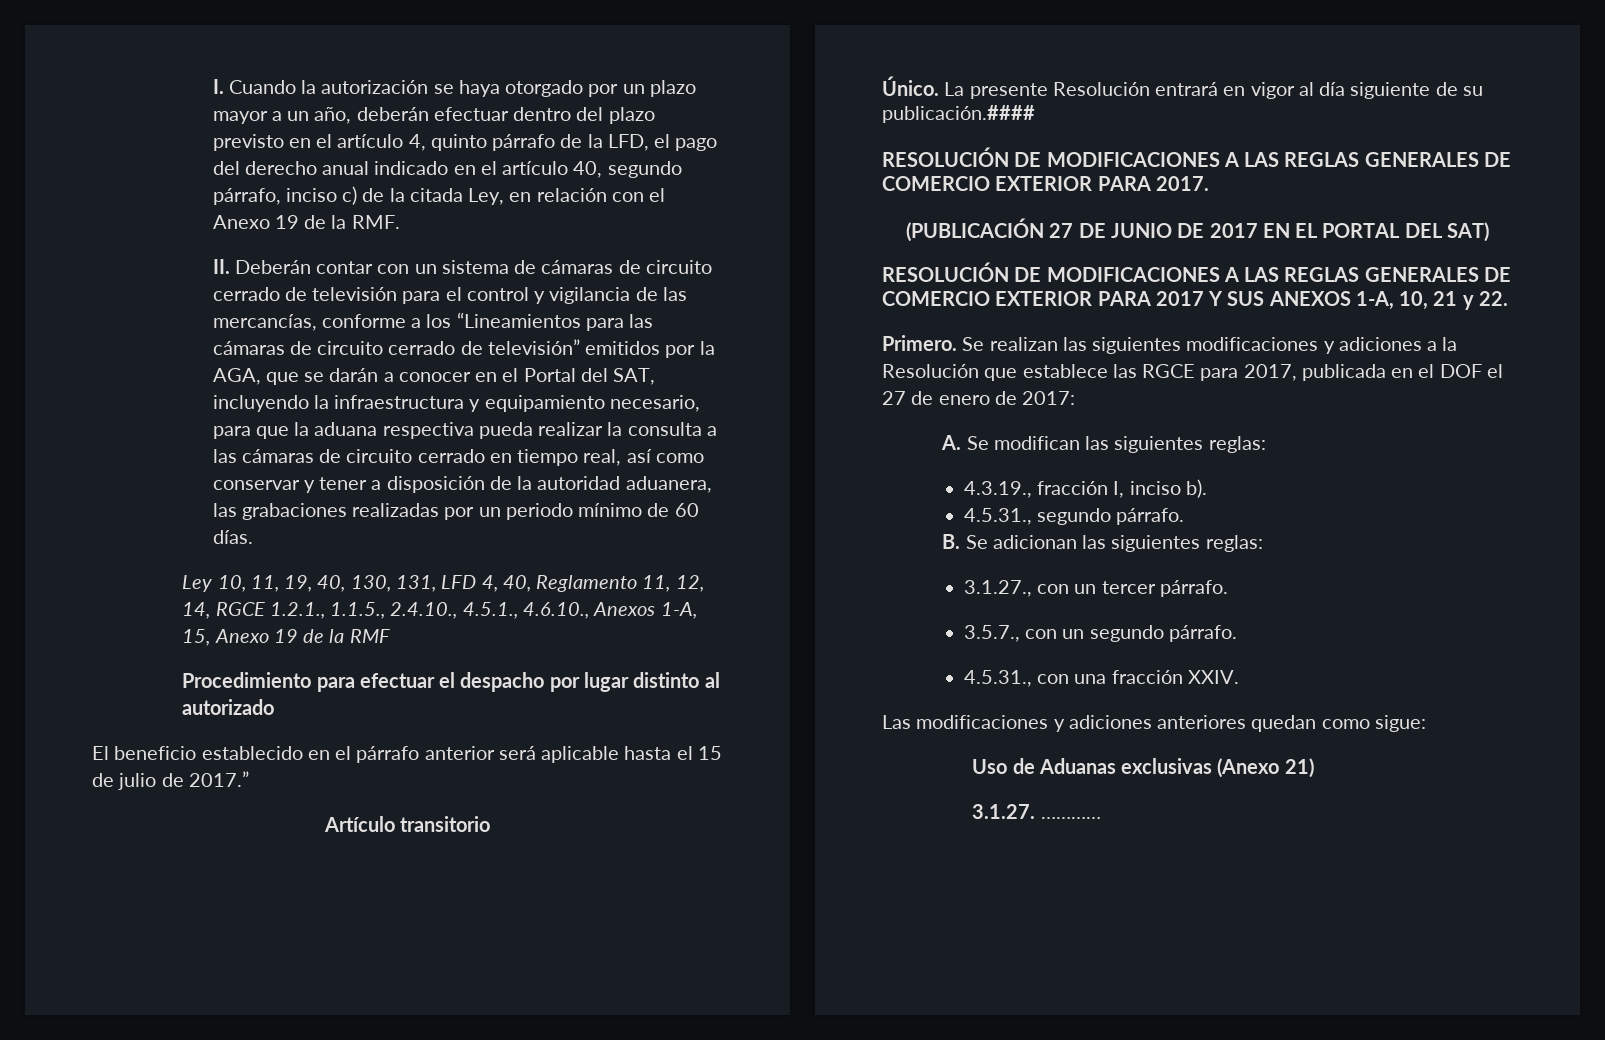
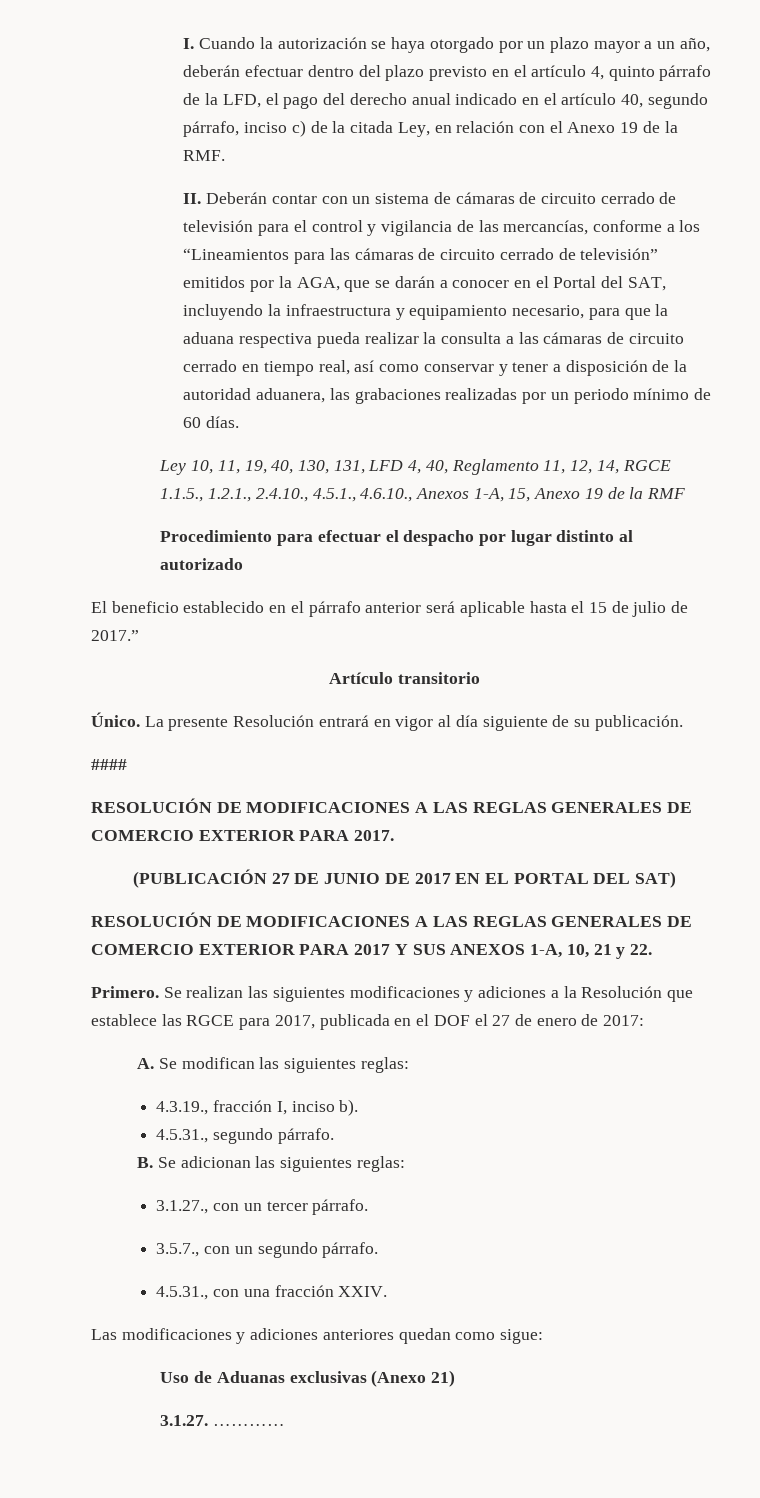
- Ley 10, 11, 19, 40, 130, 131, LFD 4, 40, Reglamento 11, 12, 14, RGCE 1.2.1., 1.1.5., 2.4.10., 4.5.1., 4.6.10., Anexos 1-A, 15, Anexo 19 de la RMF
+ Ley 10, 11, 19, 40, 130, 131, LFD 4, 40, Reglamento 11, 12, 14, RGCE 1.1.5., 1.2.1., 2.4.10., 4.5.1., 4.6.10., Anexos 1-A, 15, Anexo 19 de la RMF
- La presente Resolución entrará en vigor al día siguiente de su publicación.####
+ La presente Resolución entrará en vigor al día siguiente de su publicación.
+ ####

